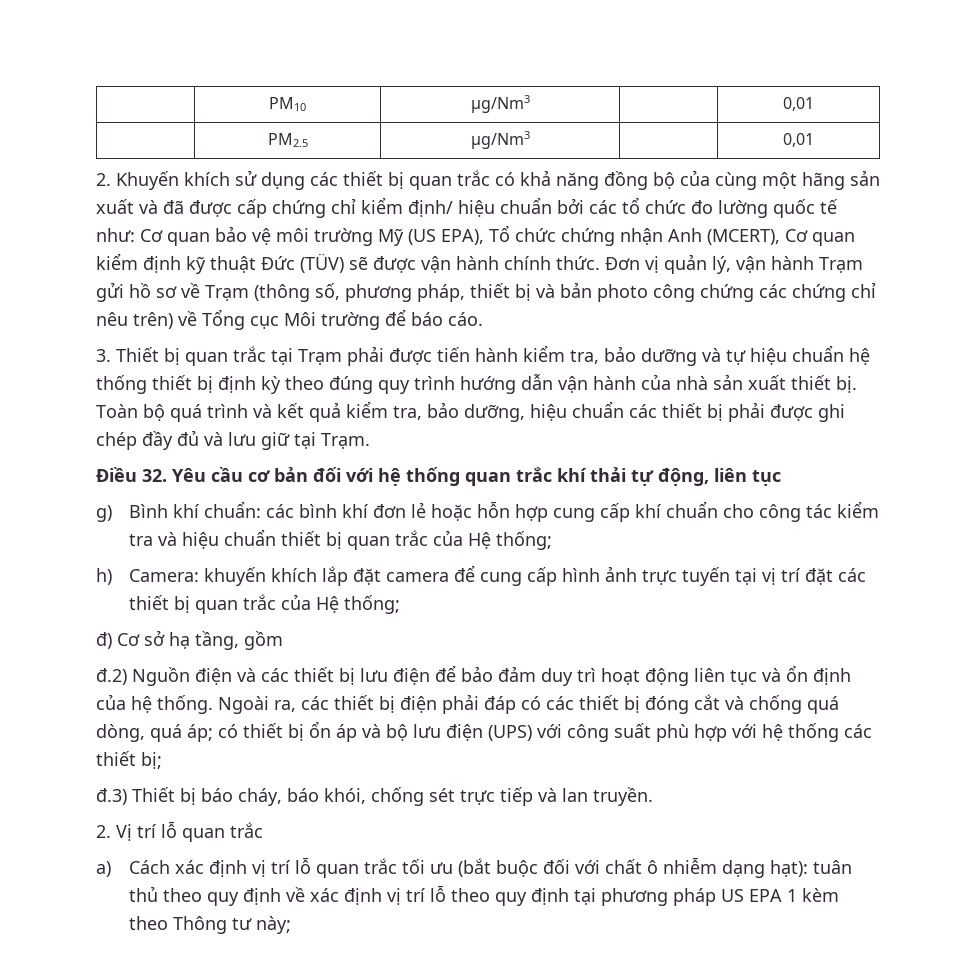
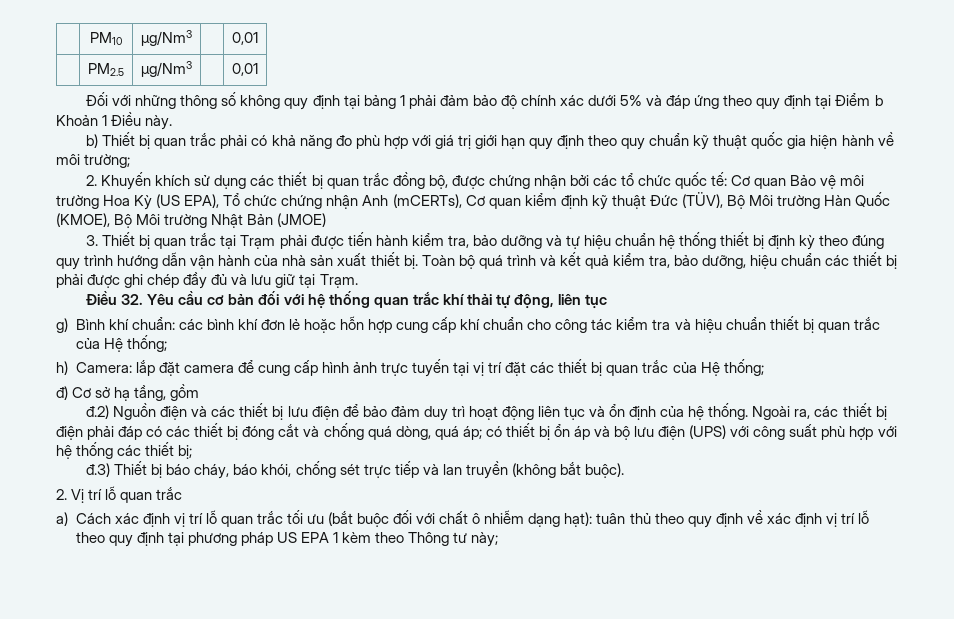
+ Đối với những thông số không quy định tại bảng 1 phải đảm bảo độ chính xác dưới 5% và đáp ứng theo quy định tại Điểm b Khoản 1 Điều này.
+ b) Thiết bị quan trắc phải có khả năng đo phù hợp với giá trị giới hạn quy định theo quy chuẩn kỹ thuật quốc gia hiện hành về môi trường;
- 2. Khuyến khích sử dụng các thiết bị quan trắc có khả năng đồng bộ của cùng một hãng sản xuất và đã được cấp chứng chỉ kiểm định/ hiệu chuẩn bởi các tổ chức đo lường quốc tế như: Cơ quan bảo vệ môi trường Mỹ (US EPA), Tổ chức chứng nhận Anh (MCERT), Cơ quan kiểm định kỹ thuật Đức (TÜV) sẽ được vận hành chính thức. Đơn vị quản lý, vận hành Trạm gửi hồ sơ về Trạm (thông số, phương pháp, thiết bị và bản photo công chứng các chứng chỉ nêu trên) về Tổng cục Môi trường để báo cáo.
+ 2. Khuyến khích sử dụng các thiết bị quan trắc đồng bộ, được chứng nhận bởi các tổ chức quốc tế: Cơ quan Bảo vệ môi trường Hoa Kỳ (US EPA), Tổ chức chứng nhận Anh (mCERTs), Cơ quan kiểm định kỹ thuật Đức (TÜV), Bộ Môi trường Hàn Quốc (KMOE), Bộ Môi trường Nhật Bản (JMOE)
- h) Camera: khuyến khích lắp đặt camera để cung cấp hình ảnh trực tuyến tại vị trí đặt các thiết bị quan trắc của Hệ thống;
+ h) Camera: lắp đặt camera để cung cấp hình ảnh trực tuyến tại vị trí đặt các thiết bị quan trắc của Hệ thống;
- đ.3) Thiết bị báo cháy, báo khói, chống sét trực tiếp và lan truyền.
+ đ.3) Thiết bị báo cháy, báo khói, chống sét trực tiếp và lan truyền (không bắt buộc).

